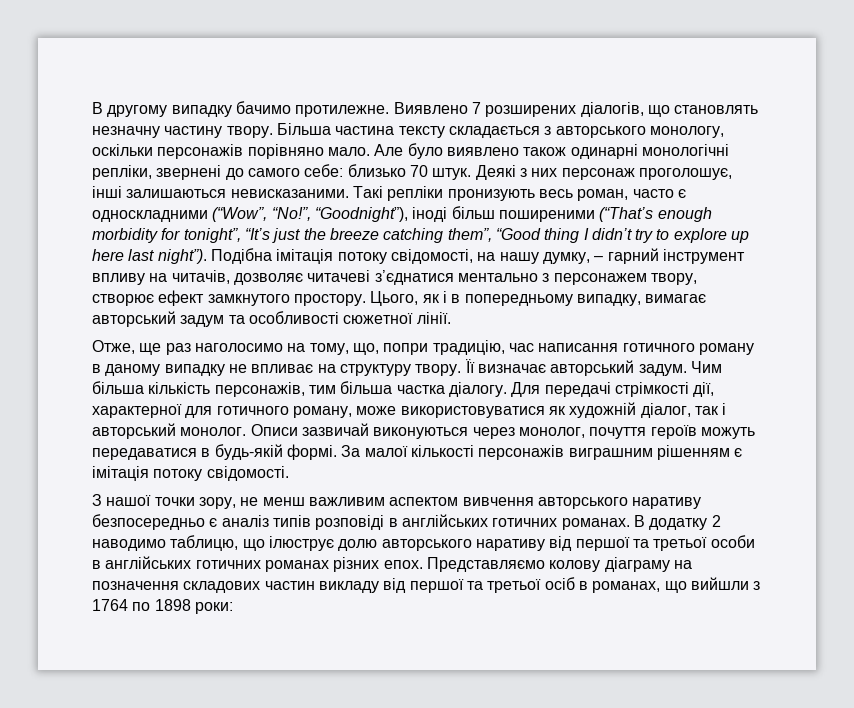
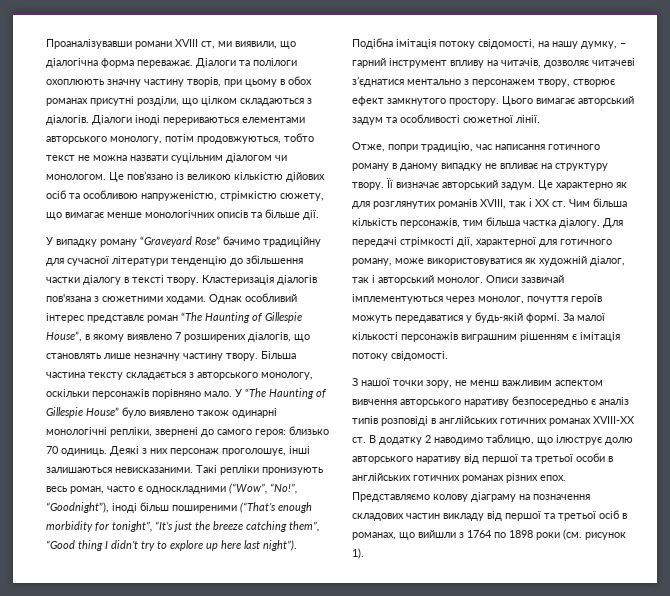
- В другому випадку бачимо протилежне. Виявлено 7 розширених діалогів, що становлять незначну частину твору.
+ Проаналізувавши романи XVIIІ ст, ми виявили, що діалогічна форма переважає. Діалоги та полілоги охоплюють значну частину творів, при цьому в обох романах присутні розділи, що цілком складаються з діалогів. Діалоги іноді перериваються елементами авторського монологу, потім продовжуються, тобто текст не можна назвати суцільним діалогом чи монологом. Це пов’язано із великою кількістю дійових осіб та особливою напруженістю, стрімкістю сюжету, що вимагає менше монологічних описів та більше дії.
+ У випадку роману “Graveyard Rose” бачимо традиційну для сучасної літератури тенденцію до збільшення частки діалогу в тексті твору. Кластеризація діалогів пов'язана з сюжетними ходами. Однак особливий інтерес представлє роман “The Haunting of Gillespie House”, в якому виявлено 7 розширених діалогів, що становлять лише незначну частину твору.
- Але було виявлено також одинарні монологічні репліки, звернені до самого себе: близько 70 штук.
+ У “The Haunting of Gillespie House” було виявлено також одинарні монологічні репліки, звернені до самого героя: близько 70 одиниць.
- Цього, як і в попередньому випадку, вимагає авторський задум та особливості сюжетної лінії.
+ Цього вимагає авторський задум та особливості сюжетної лінії.
- Отже, ще раз наголосимо на тому, що, попри традицію, час написання готичного роману в даному випадку не впливає на структуру твору.
+ Отже, попри традицію, час написання готичного роману в даному випадку не впливає на структуру твору.
- Чим більша кількість персонажів, тим більша частка діалогу.
+ Це характерно як для розглянутих романів XVIII, так i XX ст. Чим більша кількість персонажів, тим більша частка діалогу.
- Описи зазвичай виконуються через монолог, почуття героїв можуть передаватися в будь-якій формі.
+ Описи зазвичай імплементуються через монолог, почуття героїв можуть передаватися у будь-якій формі.
- З нашої точки зору, не менш важливим аспектом вивчення авторського наративу безпосередньо є аналіз типів розповіді в англійських готичних романах. В додатку 2 наводимо таблицю, що ілюструє долю авторського наративу від першої та третьої особи в англійських готичних романах різних епох.
+ З нашої точки зору, не менш важливим аспектом вивчення авторського наративу безпосередньо є аналіз типів розповіді в англійських готичних романах XVIII-XX ст. В додатку 2 наводимо таблицю, що ілюструє долю авторського наративу від першої та третьої особи в англійських готичних романах різних епох.
- Представляємо колову діаграму на позначення складових частин викладу від першої та третьої осіб в романах, що вийшли з 1764 по 1898 роки:
+ Представляємо колову діаграму на позначення складових частин викладу від першої та третьої осіб в романах, що вийшли з 1764 по 1898 роки (см. рисунок 1).

